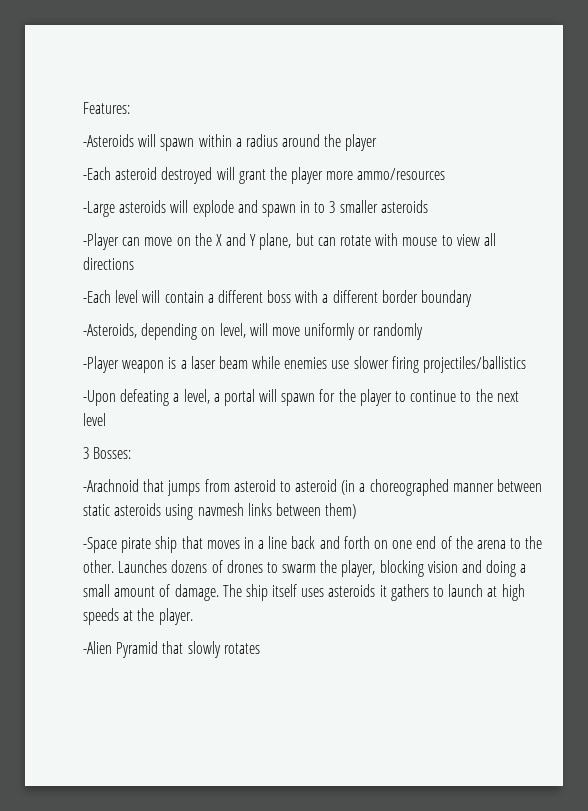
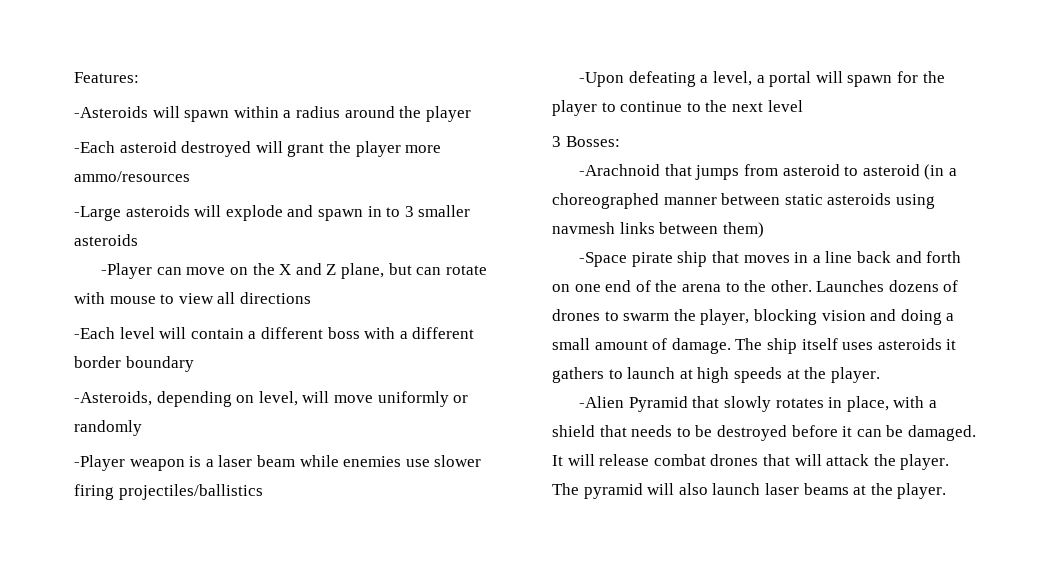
- -Player can move on the X and Y plane, but can rotate with mouse to view all directions
+ -Player can move on the X and Z plane, but can rotate with mouse to view all directions
- -Alien Pyramid that slowly rotates
+ -Alien Pyramid that slowly rotates in place, with a shield that needs to be destroyed before it can be damaged. It will release combat drones that will attack the player. The pyramid will also launch laser beams at the player.

